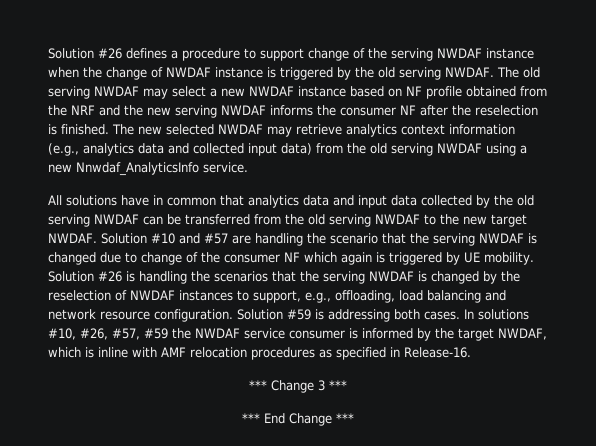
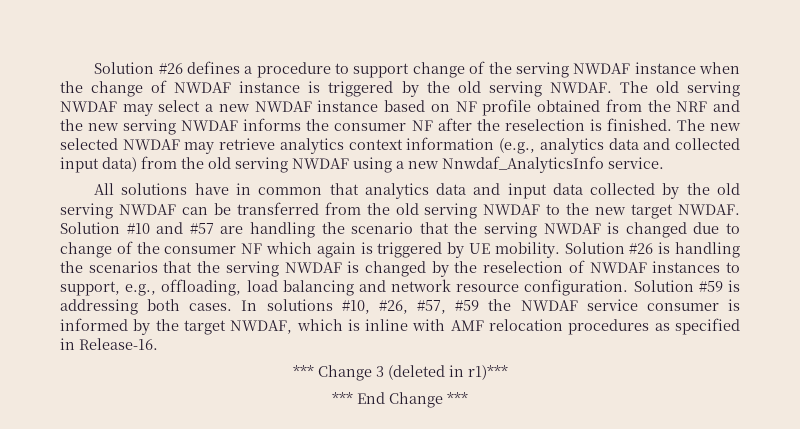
- *** Change 3 ***
+ *** Change 3 (deleted in r1)***

